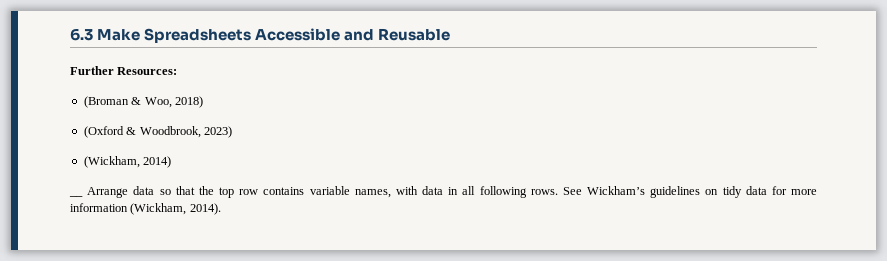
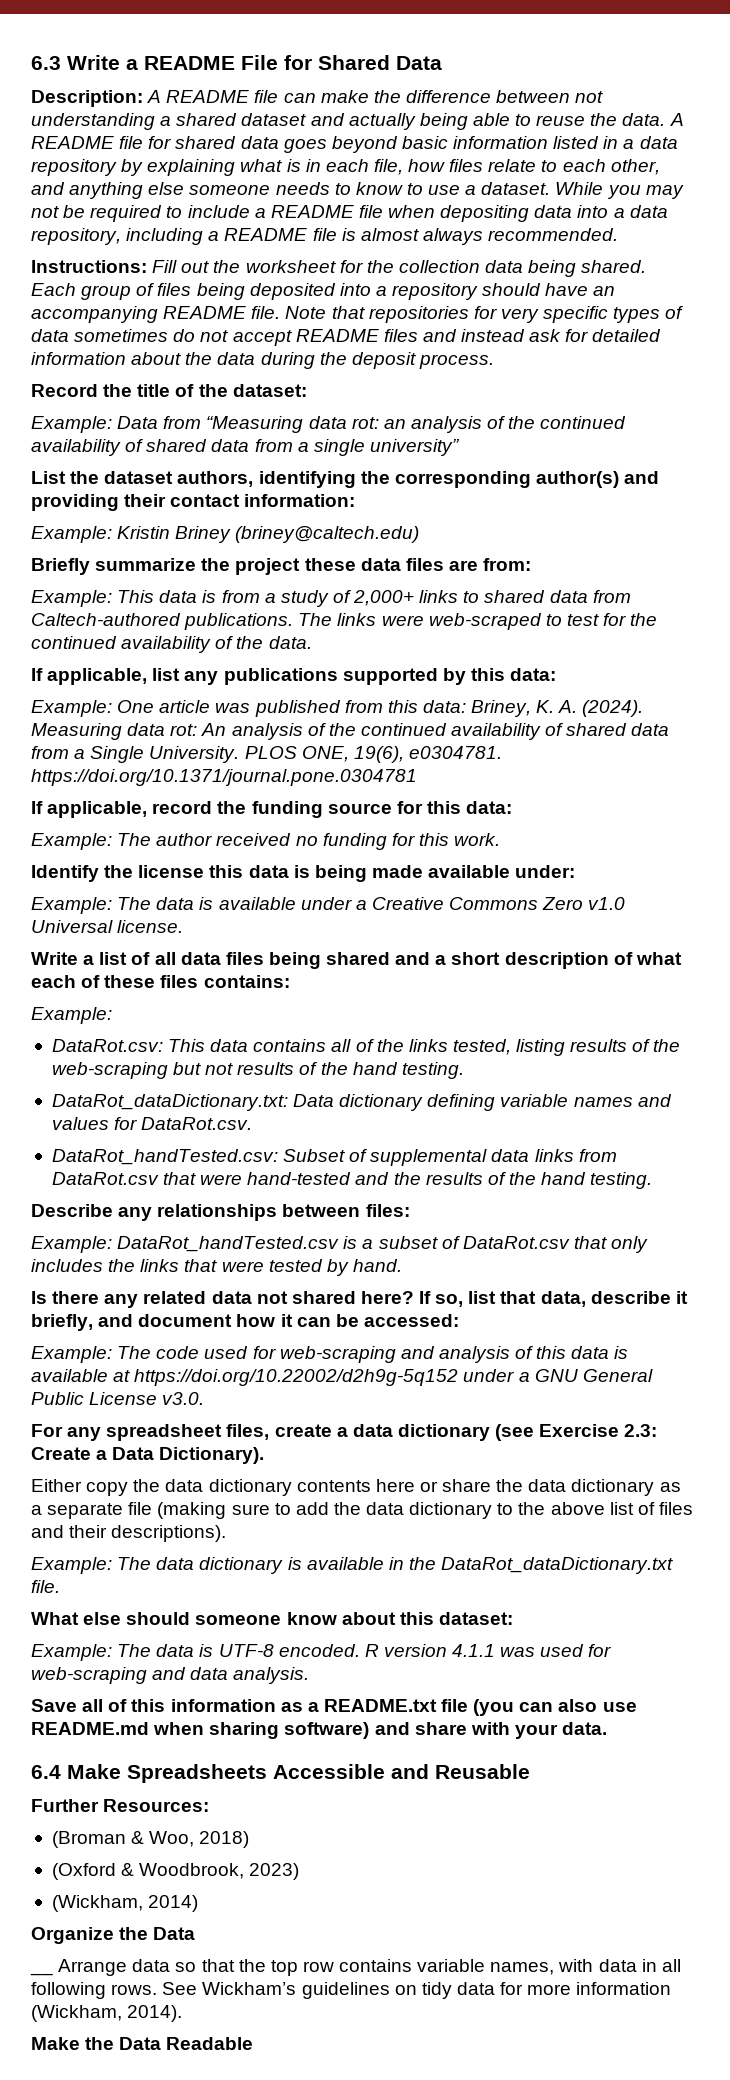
- 6.3 Make Spreadsheets Accessible and Reusable
+ 6.3 Write a README File for Shared Data
+ Description: A README file can make the difference between not understanding a shared dataset and actually being able to reuse the data. A README file for shared data goes beyond basic information listed in a data repository by explaining what is in each file, how files relate to each other, and anything else someone needs to know to use a dataset. While you may not be required to include a README file when depositing data into a data repository, including a README file is almost always recommended.
+ Instructions: Fill out the worksheet for the collection data being shared. Each group of files being deposited into a repository should have an accompanying README file. Note that repositories for very specific types of data sometimes do not accept README files and instead ask for detailed information about the data during the deposit process.
+ Record the title of the dataset:
+ Example: Data from “Measuring data rot: an analysis of the continued availability of shared data from a single university”
+ List the dataset authors, identifying the corresponding author(s) and providing their contact information:
+ Example: Kristin Briney (briney@caltech.edu)
+ Briefly summarize the project these data files are from:
+ Example: This data is from a study of 2,000+ links to shared data from Caltech-authored publications. The links were web-scraped to test for the continued availability of the data.
+ If applicable, list any publications supported by this data:
+ Example: One article was published from this data: Briney, K. A. (2024). Measuring data rot: An analysis of the continued availability of shared data from a Single University. PLOS ONE, 19(6), e0304781. https://doi.org/10.1371/journal.pone.0304781
+ If applicable, record the funding source for this data:
+ Example: The author received no funding for this work.
+ Identify the license this data is being made available under:
+ Example: The data is available under a Creative Commons Zero v1.0 Universal license.
+ Write a list of all data files being shared and a short description of what each of these files contains:
+ Example:
+ DataRot.csv: This data contains all of the links tested, listing results of the web-scraping but not results of the hand testing.
+ DataRot_dataDictionary.txt: Data dictionary defining variable names and values for DataRot.csv.
+ DataRot_handTested.csv: Subset of supplemental data links from DataRot.csv that were hand-tested and the results of the hand testing.
+ Describe any relationships between files:
+ Example: DataRot_handTested.csv is a subset of DataRot.csv that only includes the links that were tested by hand.
+ Is there any related data not shared here? If so, list that data, describe it briefly, and document how it can be accessed:
+ Example: The code used for web-scraping and analysis of this data is available at https://doi.org/10.22002/d2h9g-5q152 under a GNU General Public License v3.0.
+ For any spreadsheet files, create a data dictionary (see Exercise 2.3: Create a Data Dictionary).
+ Either copy the data dictionary contents here or share the data dictionary as a separate file (making sure to add the data dictionary to the above list of files and their descriptions).
+ Example: The data dictionary is available in the DataRot_dataDictionary.txt file.
+ What else should someone know about this dataset:
+ Example: The data is UTF-8 encoded. R version 4.1.1 was used for web-scraping and data analysis.
+ Save all of this information as a README.txt file (you can also use README.md when sharing software) and share with your data.
+ 6.4 Make Spreadsheets Accessible and Reusable
+ Organize the Data
+ Make the Data Readable

